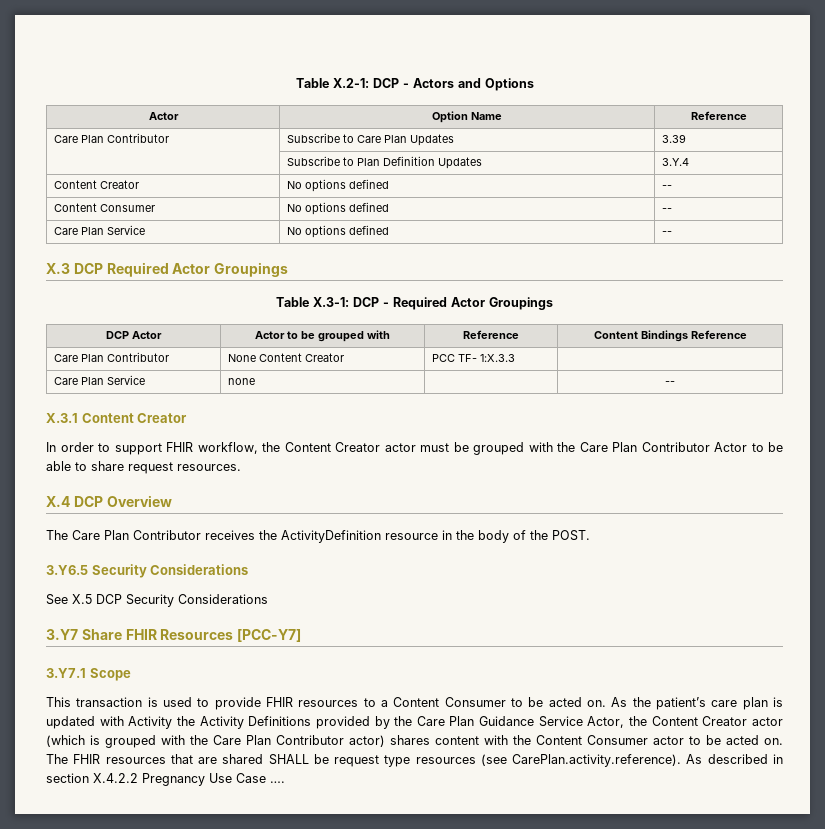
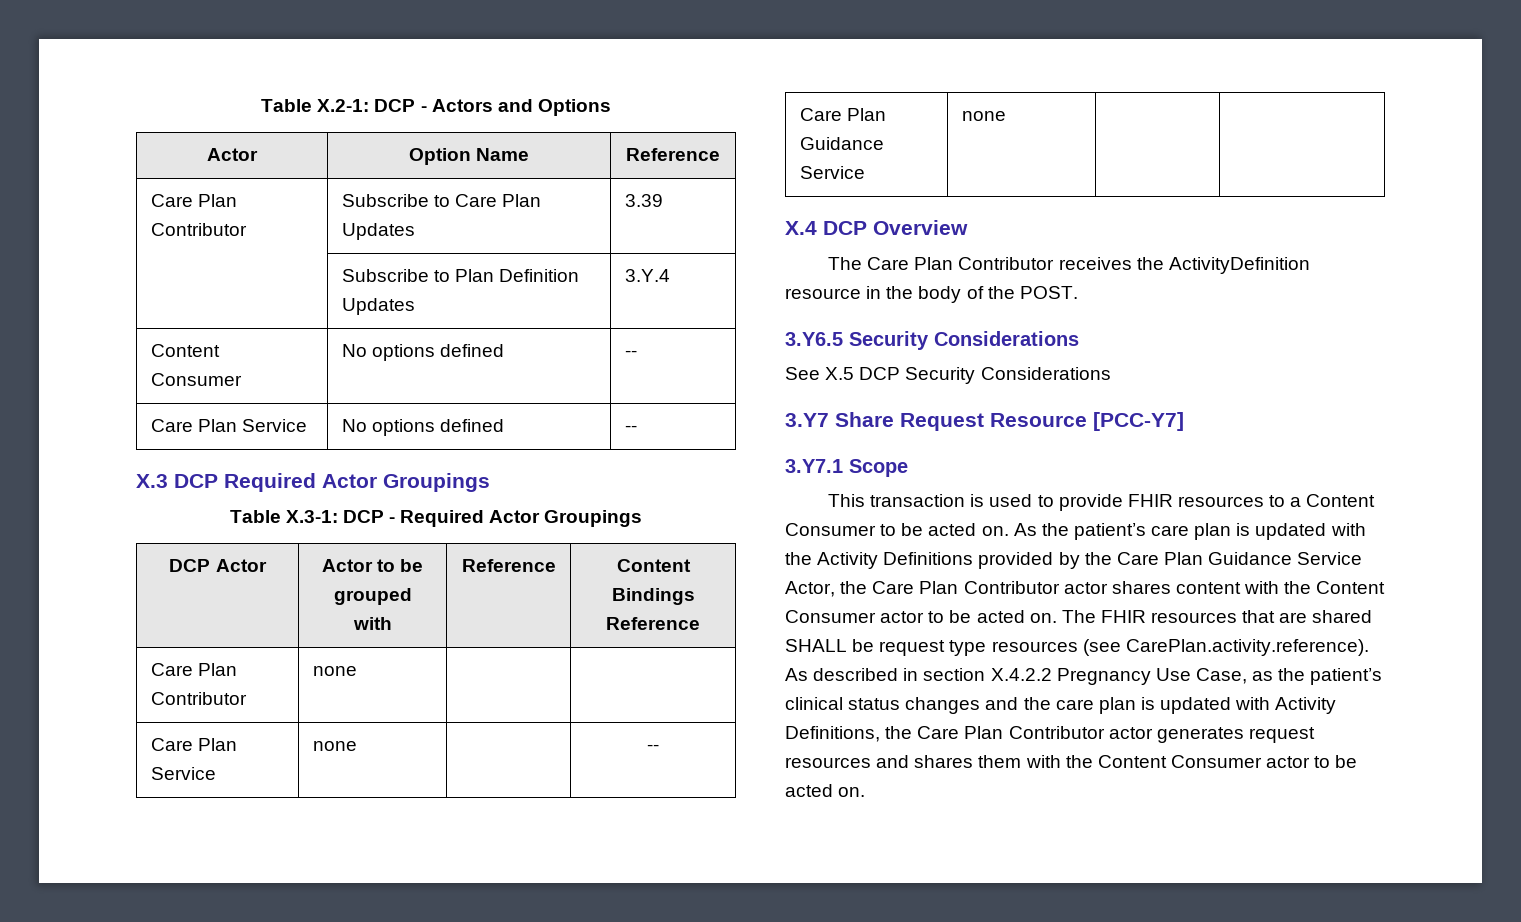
- Content Creator | No options defined | --
- Care Plan Contributor | None Content Creator | PCC TF- 1:X.3.3 |
+ Care Plan Contributor | none | |
- X.3.1 Content Creator
- In order to support FHIR workflow, the Content Creator actor must be grouped with the Care Plan Contributor Actor to be able to share request resources.
+ Care Plan Guidance Service | none | |
- 3.Y7 Share FHIR Resources [PCC-Y7]
+ 3.Y7 Share Request Resource [PCC-Y7]
- As the patient’s care plan is updated with Activity the Activity Definitions provided by the Care Plan Guidance Service Actor, the Content Creator actor (which is grouped with the Care Plan Contributor actor) shares content with the Content Consumer actor to be acted on.
+ As the patient’s care plan is updated with the Activity Definitions provided by the Care Plan Guidance Service Actor, the Care Plan Contributor actor shares content with the Content Consumer actor to be acted on.
- The FHIR resources that are shared SHALL be request type resources (see CarePlan.activity.reference). As described in section X.4.2.2 Pregnancy Use Case ….
+ The FHIR resources that are shared SHALL be request type resources (see CarePlan.activity.reference). As described in section X.4.2.2 Pregnancy Use Case, as the patient’s clinical status changes and the care plan is updated with Activity Definitions, the Care Plan Contributor actor generates request resources and shares them with the Content Consumer actor to be acted on.

